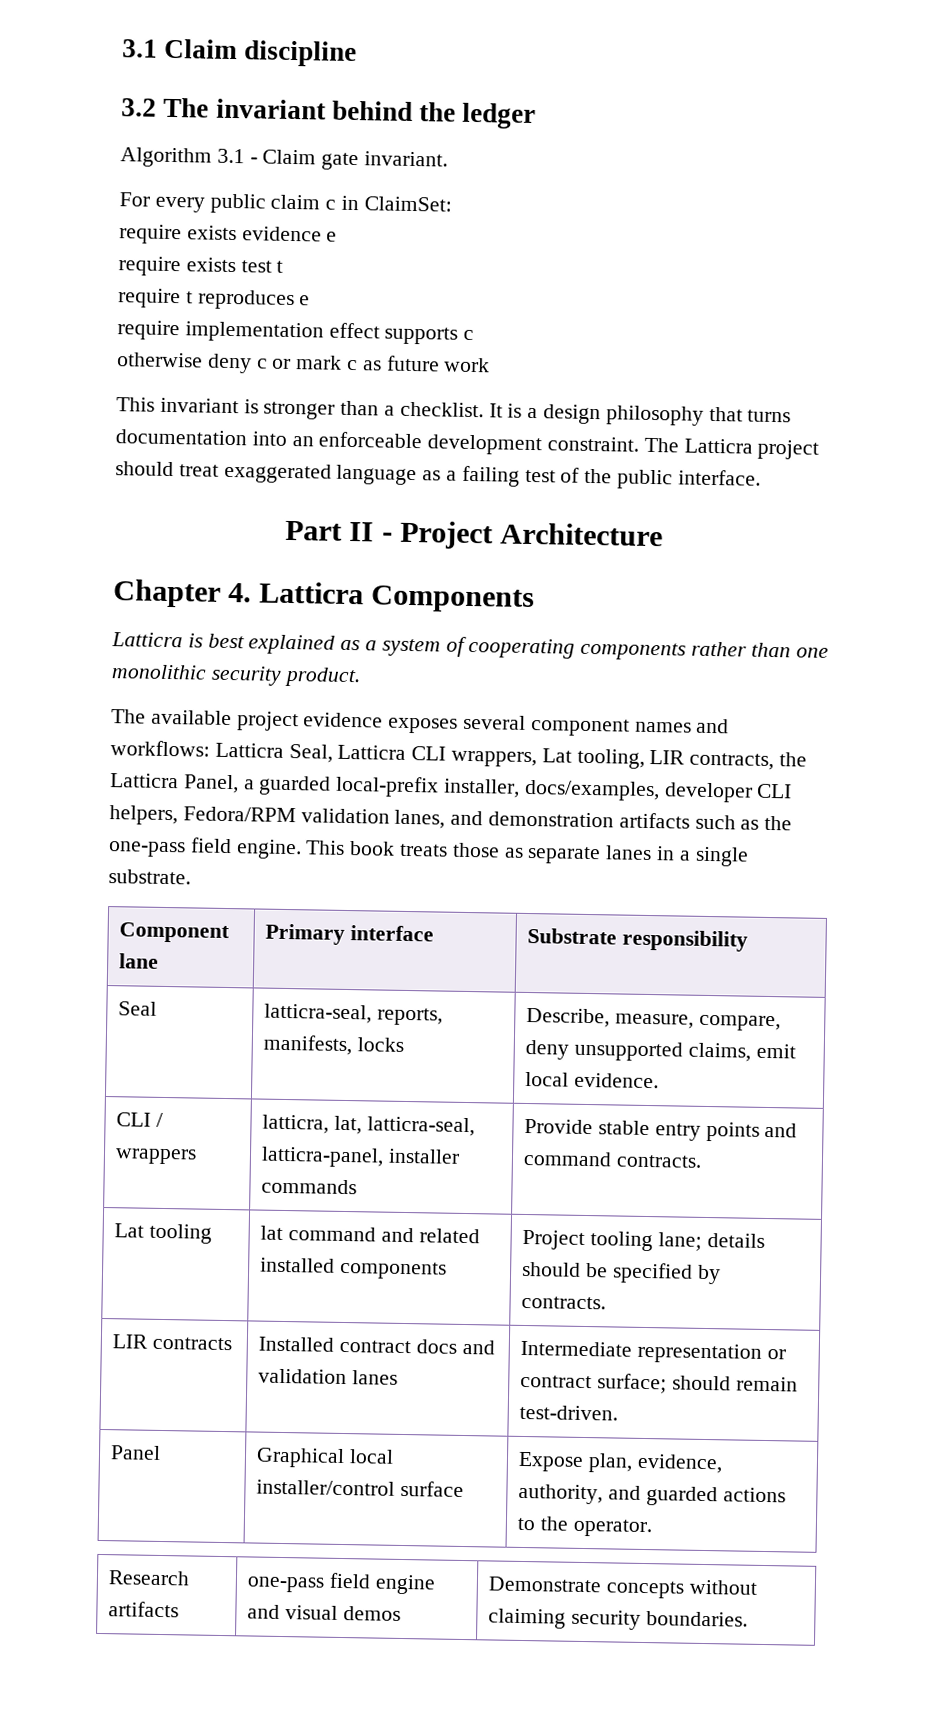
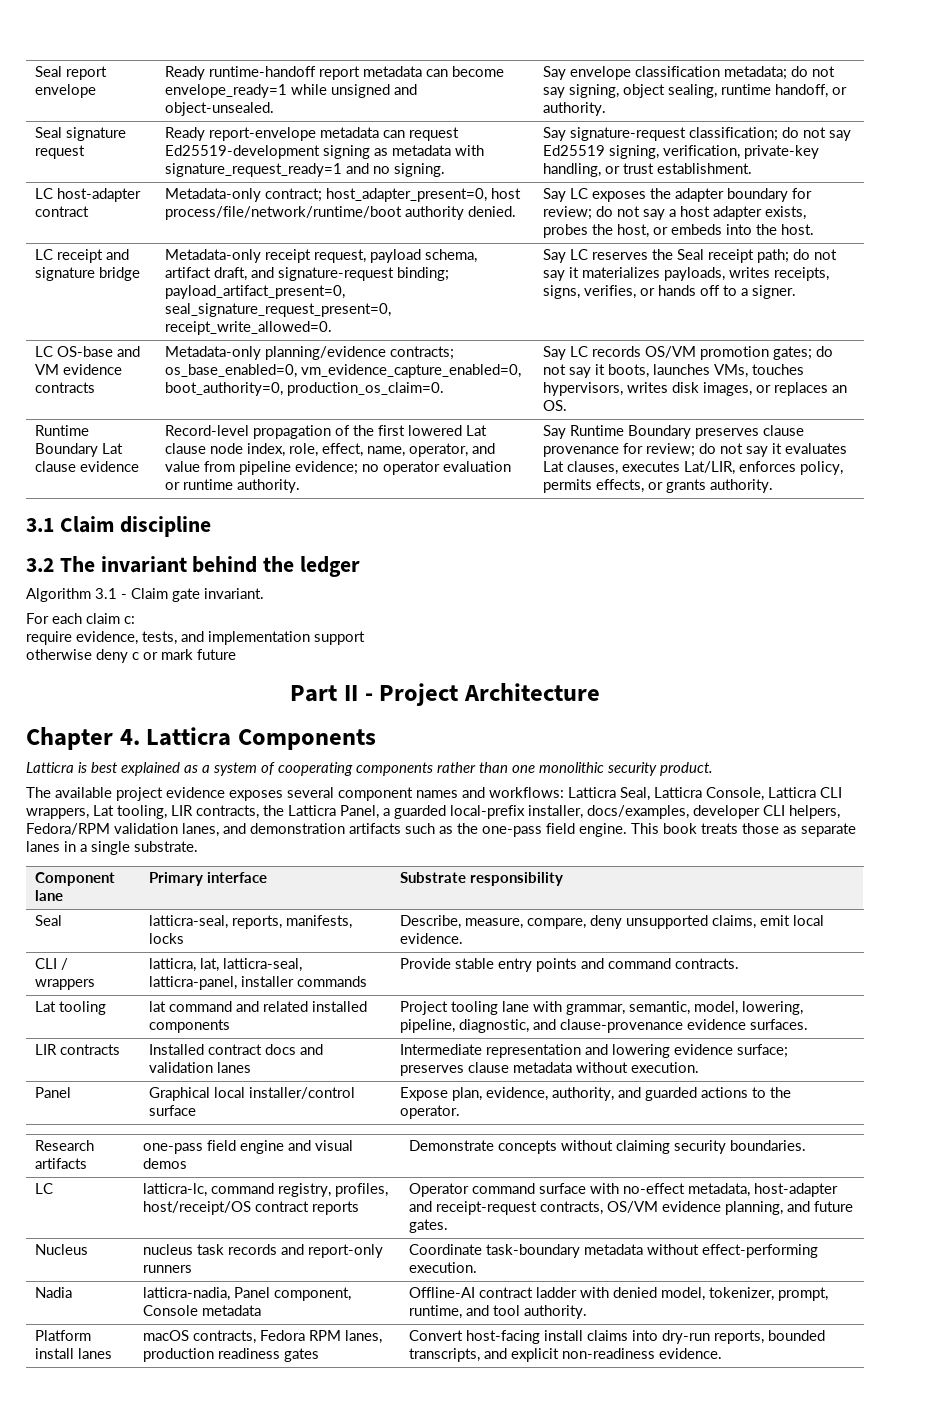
+ Seal report envelope | Ready runtime-handoff report metadata can become envelope_ready=1 while unsigned and object-unsealed. | Say envelope classification metadata; do not say signing, object sealing, runtime handoff, or authority.
+ Seal signature request | Ready report-envelope metadata can request Ed25519-development signing as metadata with signature_request_ready=1 and no signing. | Say signature-request classification; do not say Ed25519 signing, verification, private-key handling, or trust establishment.
+ LC host-adapter contract | Metadata-only contract; host_adapter_present=0, host process/file/network/runtime/boot authority denied. | Say LC exposes the adapter boundary for review; do not say a host adapter exists, probes the host, or embeds into the host.
+ LC receipt and signature bridge | Metadata-only receipt request, payload schema, artifact draft, and signature-request binding; payload_artifact_present=0, seal_signature_request_present=0, receipt_write_allowed=0. | Say LC reserves the Seal receipt path; do not say it materializes payloads, writes receipts, signs, verifies, or hands off to a signer.
+ LC OS-base and VM evidence contracts | Metadata-only planning/evidence contracts; os_base_enabled=0, vm_evidence_capture_enabled=0, boot_authority=0, production_os_claim=0. | Say LC records OS/VM promotion gates; do not say it boots, launches VMs, touches hypervisors, writes disk images, or replaces an OS.
+ Runtime Boundary Lat clause evidence | Record-level propagation of the first lowered Lat clause node index, role, effect, name, operator, and value from pipeline evidence; no operator evaluation or runtime authority. | Say Runtime Boundary preserves clause provenance for review; do not say it evaluates Lat clauses, executes Lat/LIR, enforces policy, permits effects, or grants authority.
- For every public claim c in ClaimSet:
- require exists evidence e
- require exists test t
- require t reproduces e
- require implementation effect supports c
+ For each claim c:
+ require evidence, tests, and implementation support
- otherwise deny c or mark c as future work
- This invariant is stronger than a checklist. It is a design philosophy that turns documentation into an enforceable development constraint. The Latticra project should treat exaggerated language as a failing test of the public interface.
+ otherwise deny c or mark future
- The available project evidence exposes several component names and workflows: Latticra Seal, Latticra CLI wrappers, Lat tooling, LIR contracts, the Latticra Panel, a guarded local-prefix installer, docs/examples, developer CLI helpers, Fedora/RPM validation lanes, and demonstration artifacts such as the one-pass field engine.
+ The available project evidence exposes several component names and workflows: Latticra Seal, Latticra Console, Latticra CLI wrappers, Lat tooling, LIR contracts, the Latticra Panel, a guarded local-prefix installer, docs/examples, developer CLI helpers, Fedora/RPM validation lanes, and demonstration artifacts such as the one-pass field engine.
- Lat tooling | lat command and related installed components | Project tooling lane; details should be specified by contracts.
+ Lat tooling | lat command and related installed components | Project tooling lane with grammar, semantic, model, lowering, pipeline, diagnostic, and clause-provenance evidence surfaces.
- LIR contracts | Installed contract docs and validation lanes | Intermediate representation or contract surface; should remain test-driven.
+ LIR contracts | Installed contract docs and validation lanes | Intermediate representation and lowering evidence surface; preserves clause metadata without execution.
+ LC | latticra-lc, command registry, profiles, host/receipt/OS contract reports | Operator command surface with no-effect metadata, host-adapter and receipt-request contracts, OS/VM evidence planning, and future gates.
+ Nucleus | nucleus task records and report-only runners | Coordinate task-boundary metadata without effect-performing execution.
+ Nadia | latticra-nadia, Panel component, Console metadata | Offline-AI contract ladder with denied model, tokenizer, prompt, runtime, and tool authority.
+ Platform install lanes | macOS contracts, Fedora RPM lanes, production readiness gates | Convert host-facing install claims into dry-run reports, bounded transcripts, and explicit non-readiness evidence.

